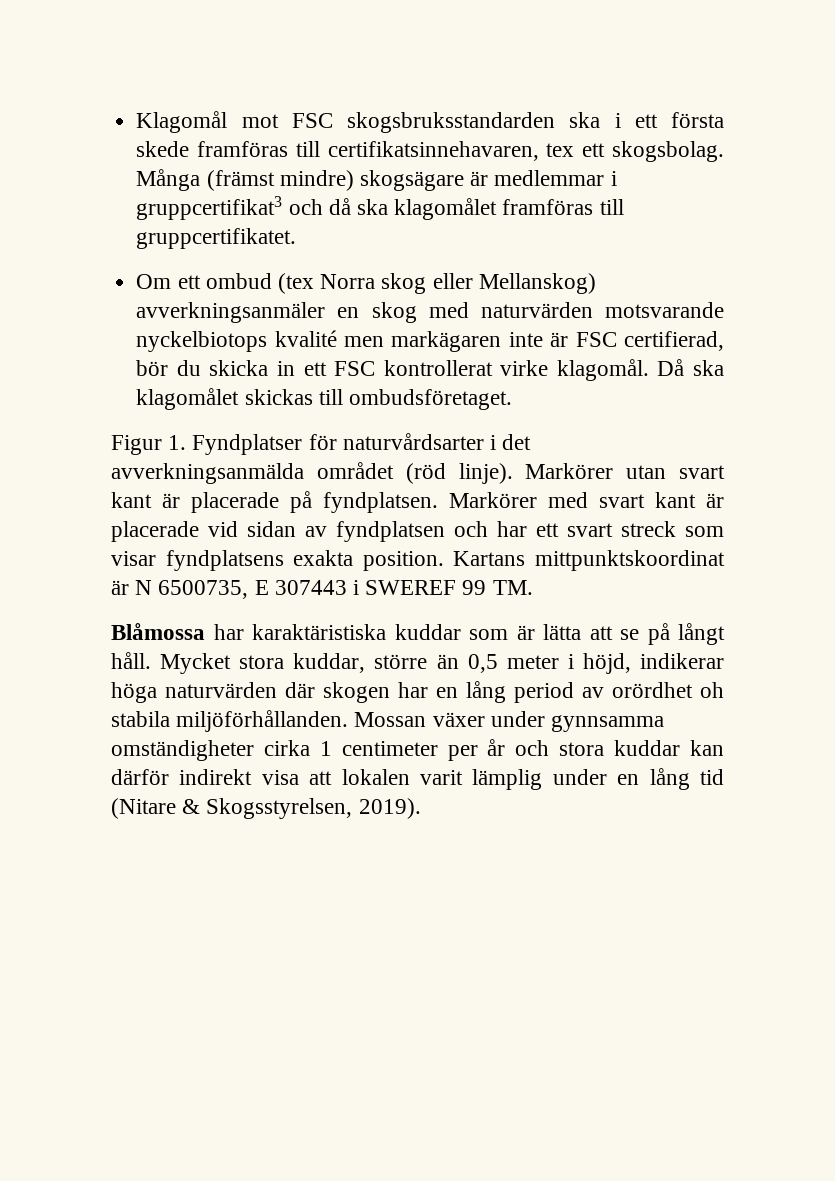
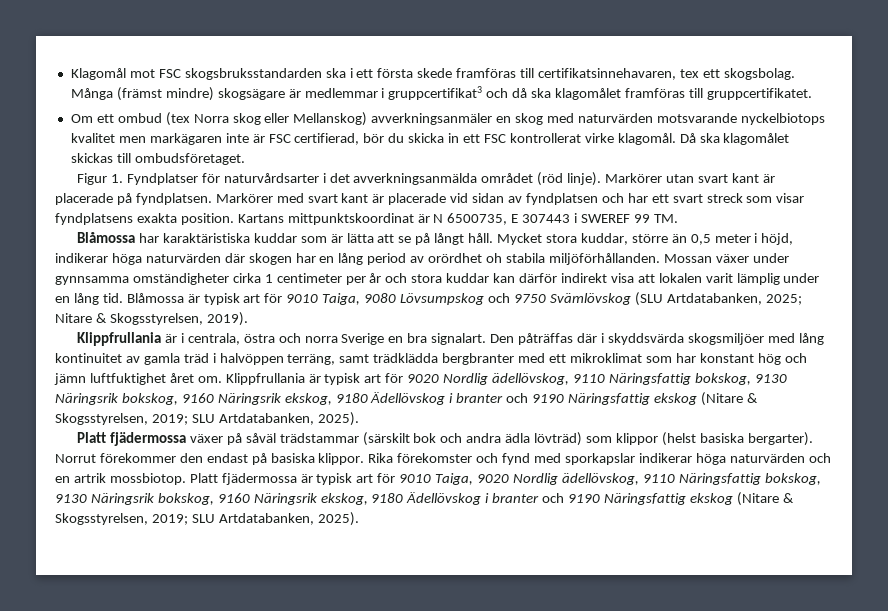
- Om ett ombud (tex Norra skog eller Mellanskog) avverkningsanmäler en skog med naturvärden motsvarande nyckelbiotops kvalité men markägaren inte är FSC certifierad, bör du skicka in ett FSC kontrollerat virke klagomål.
+ Om ett ombud (tex Norra skog eller Mellanskog) avverkningsanmäler en skog med naturvärden motsvarande nyckelbiotops kvalitet men markägaren inte är FSC certifierad, bör du skicka in ett FSC kontrollerat virke klagomål.
- Mossan växer under gynnsamma omständigheter cirka 1 centimeter per år och stora kuddar kan därför indirekt visa att lokalen varit lämplig under en lång tid (Nitare & Skogsstyrelsen, 2019).
+ Mossan växer under gynnsamma omständigheter cirka 1 centimeter per år och stora kuddar kan därför indirekt visa att lokalen varit lämplig under en lång tid. Blåmossa är typisk art för 9010 Taiga, 9080 Lövsumpskog och 9750 Svämlövskog (SLU Artdatabanken, 2025; Nitare & Skogsstyrelsen, 2019).
+ Klippfrullania är i centrala, östra och norra Sverige en bra signalart. Den påträffas där i skyddsvärda skogsmiljöer med lång kontinuitet av gamla träd i halvöppen terräng, samt trädklädda bergbranter med ett mikroklimat som har konstant hög och jämn luftfuktighet året om. Klippfrullania är typisk art för 9020 Nordlig ädellövskog, 9110 Näringsfattig bokskog, 9130 Näringsrik bokskog, 9160 Näringsrik ekskog, 9180 Ädellövskog i branter och 9190 Näringsfattig ekskog (Nitare & Skogsstyrelsen, 2019; SLU Artdatabanken, 2025).
+ Platt fjädermossa växer på såväl trädstammar (särskilt bok och andra ädla lövträd) som klippor (helst basiska bergarter). Norrut förekommer den endast på basiska klippor. Rika förekomster och fynd med sporkapslar indikerar höga naturvärden och en artrik mossbiotop. Platt fjädermossa är typisk art för 9010 Taiga, 9020 Nordlig ädellövskog, 9110 Näringsfattig bokskog, 9130 Näringsrik bokskog, 9160 Näringsrik ekskog, 9180 Ädellövskog i branter och 9190 Näringsfattig ekskog (Nitare & Skogsstyrelsen, 2019; SLU Artdatabanken, 2025).

